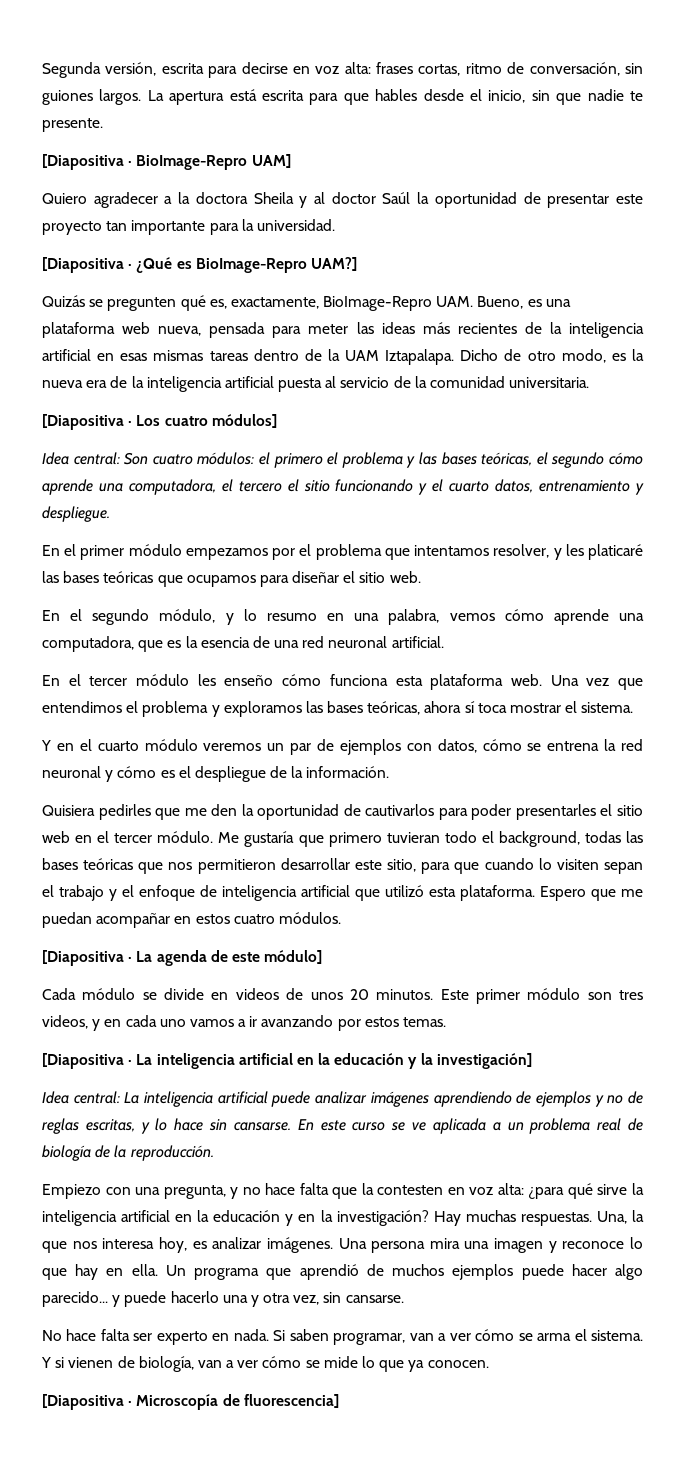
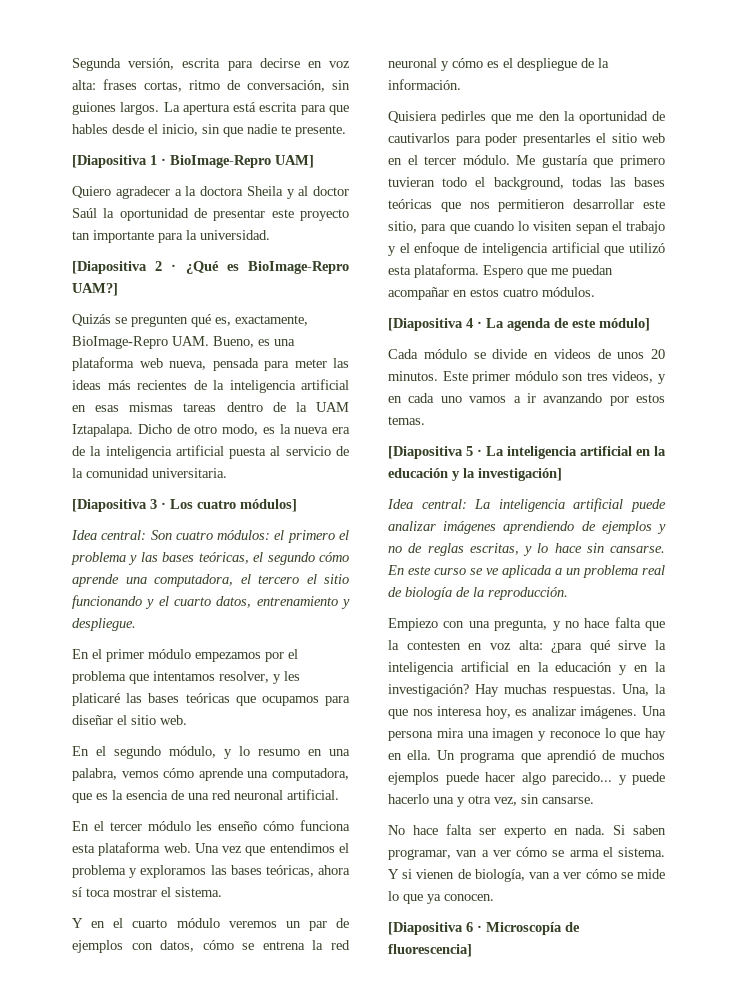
- [Diapositiva · BioImage-Repro UAM]
+ [Diapositiva 1 · BioImage-Repro UAM]
- [Diapositiva · ¿Qué es BioImage-Repro UAM?]
+ [Diapositiva 2 · ¿Qué es BioImage-Repro UAM?]
- [Diapositiva · Los cuatro módulos]
+ [Diapositiva 3 · Los cuatro módulos]
- [Diapositiva · La agenda de este módulo]
+ [Diapositiva 4 · La agenda de este módulo]
- [Diapositiva · La inteligencia artificial en la educación y la investigación]
+ [Diapositiva 5 · La inteligencia artificial en la educación y la investigación]
- [Diapositiva · Microscopía de fluorescencia]
+ [Diapositiva 6 · Microscopía de fluorescencia]

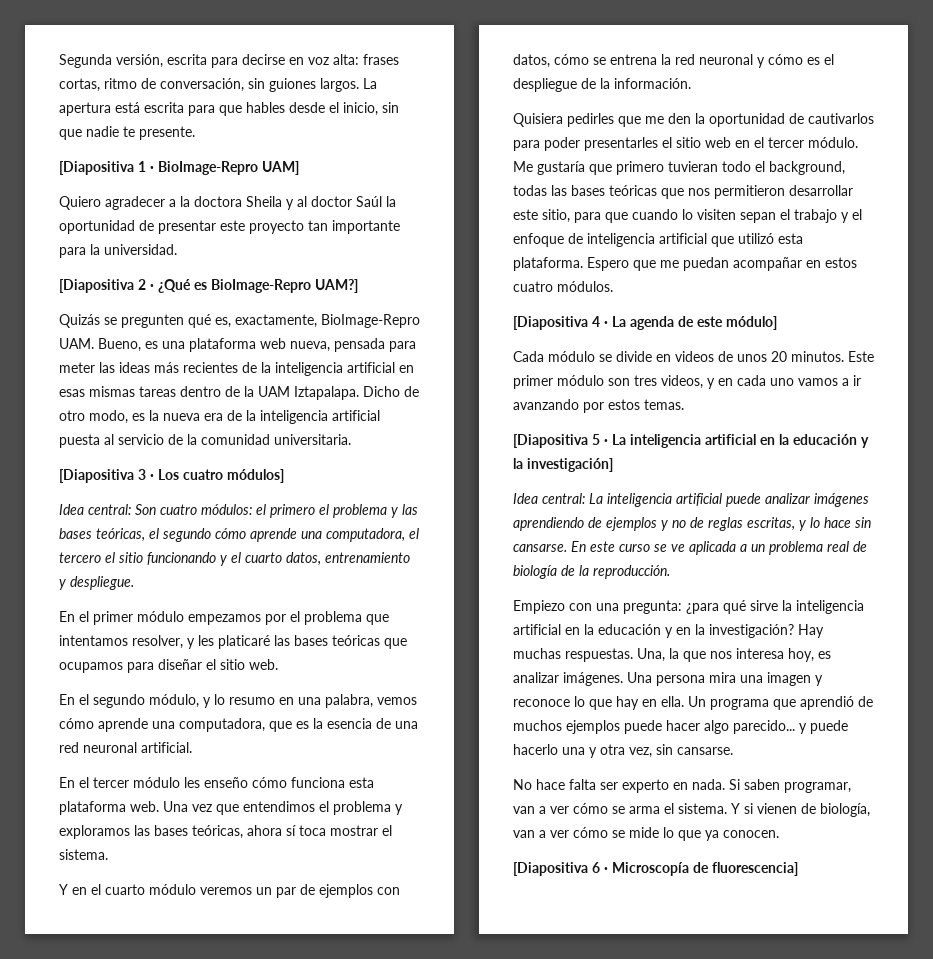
- Empiezo con una pregunta, y no hace falta que la contesten en voz alta: ¿para qué sirve la inteligencia artificial en la educación y en la investigación?
+ Empiezo con una pregunta: ¿para qué sirve la inteligencia artificial en la educación y en la investigación?

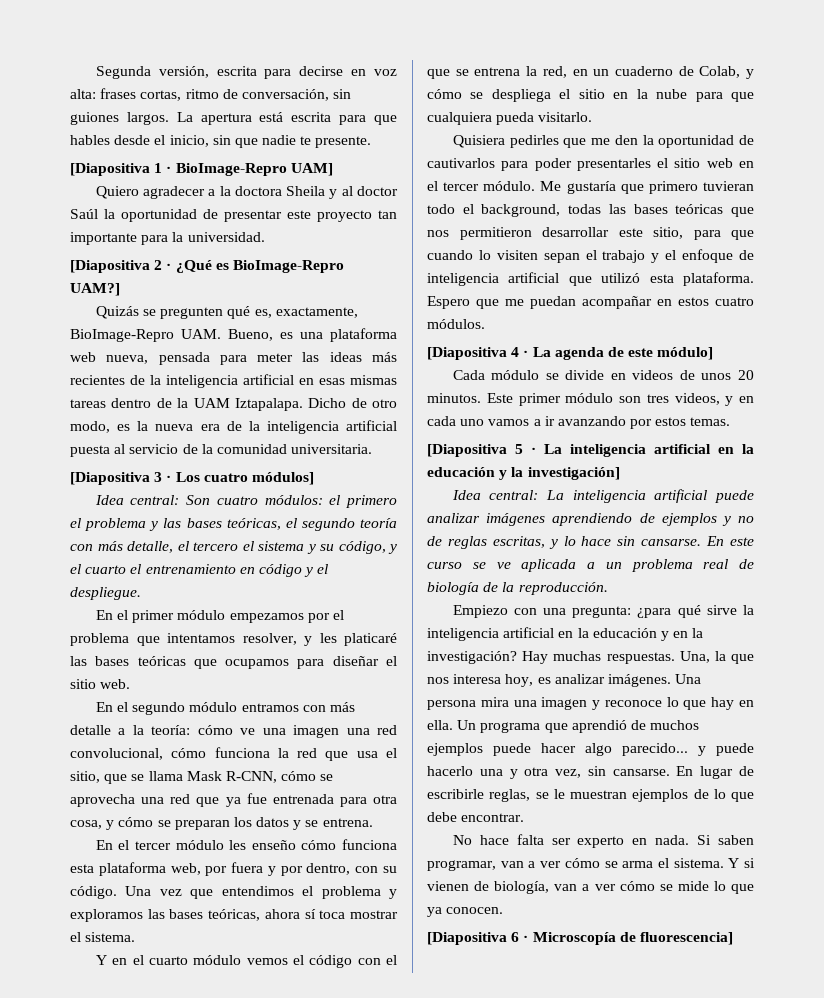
- Idea central: Son cuatro módulos: el primero el problema y las bases teóricas, el segundo cómo aprende una computadora, el tercero el sitio funcionando y el cuarto datos, entrenamiento y despliegue.
+ Idea central: Son cuatro módulos: el primero el problema y las bases teóricas, el segundo teoría con más detalle, el tercero el sistema y su código, y el cuarto el entrenamiento en código y el despliegue.
- En el segundo módulo, y lo resumo en una palabra, vemos cómo aprende una computadora, que es la esencia de una red neuronal artificial.
+ En el segundo módulo entramos con más detalle a la teoría: cómo ve una imagen una red convolucional, cómo funciona la red que usa el sitio, que se llama Mask R-CNN, cómo se aprovecha una red que ya fue entrenada para otra cosa, y cómo se preparan los datos y se entrena.
- En el tercer módulo les enseño cómo funciona esta plataforma web.
+ En el tercer módulo les enseño cómo funciona esta plataforma web, por fuera y por dentro, con su código.
- Y en el cuarto módulo veremos un par de ejemplos con datos, cómo se entrena la red neuronal y cómo es el despliegue de la información.
+ Y en el cuarto módulo vemos el código con el que se entrena la red, en un cuaderno de Colab, y cómo se despliega el sitio en la nube para que cualquiera pueda visitarlo.
+ En lugar de escribirle reglas, se le muestran ejemplos de lo que debe encontrar.

